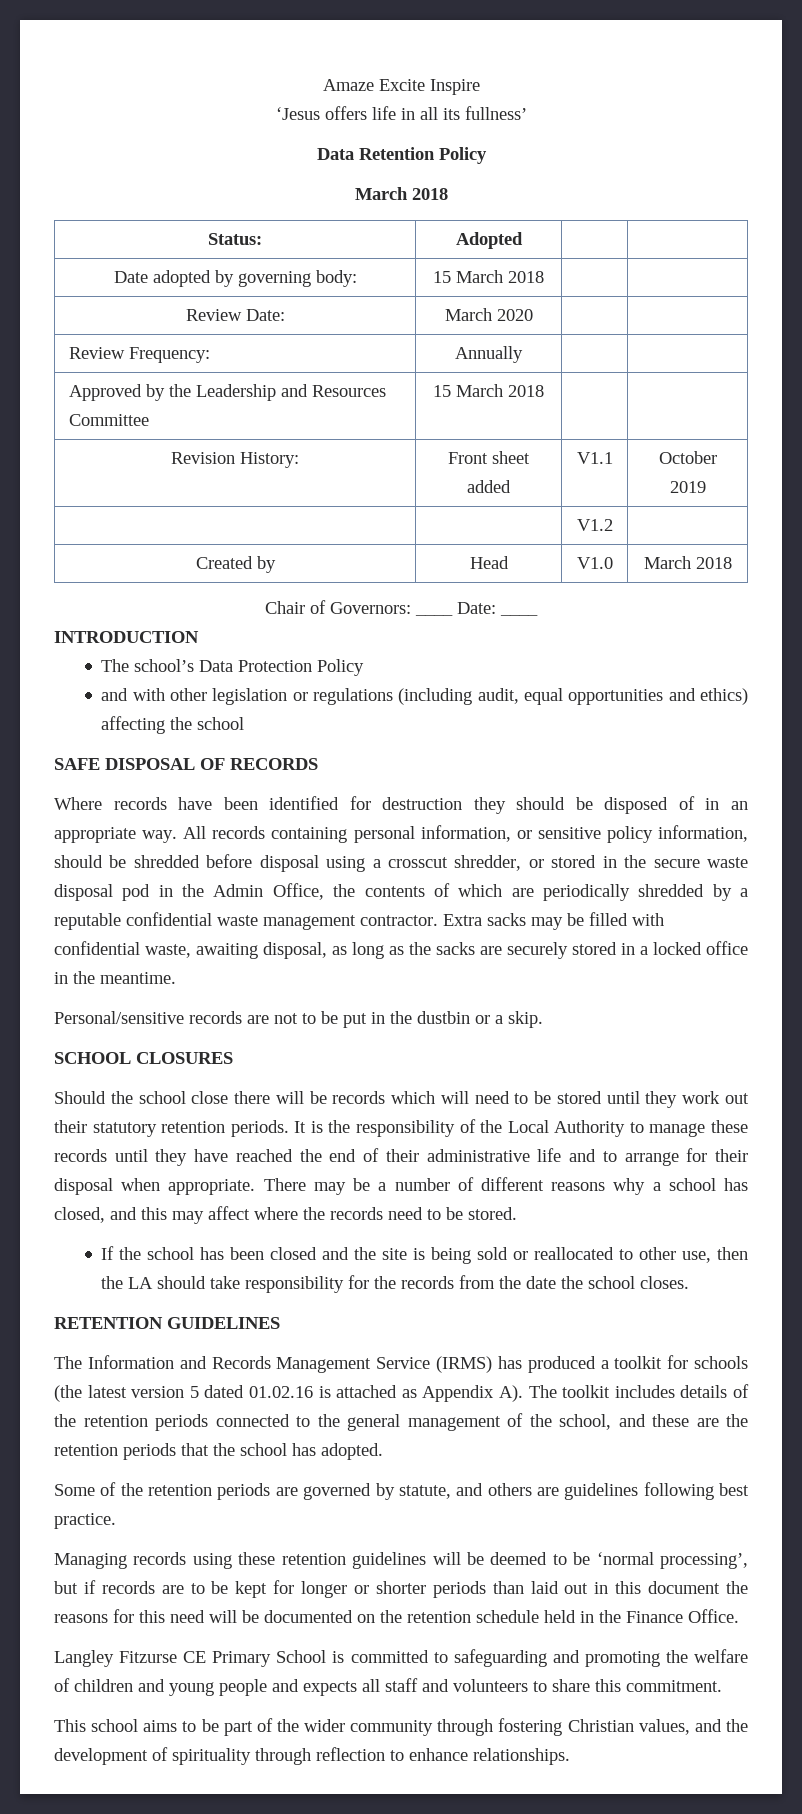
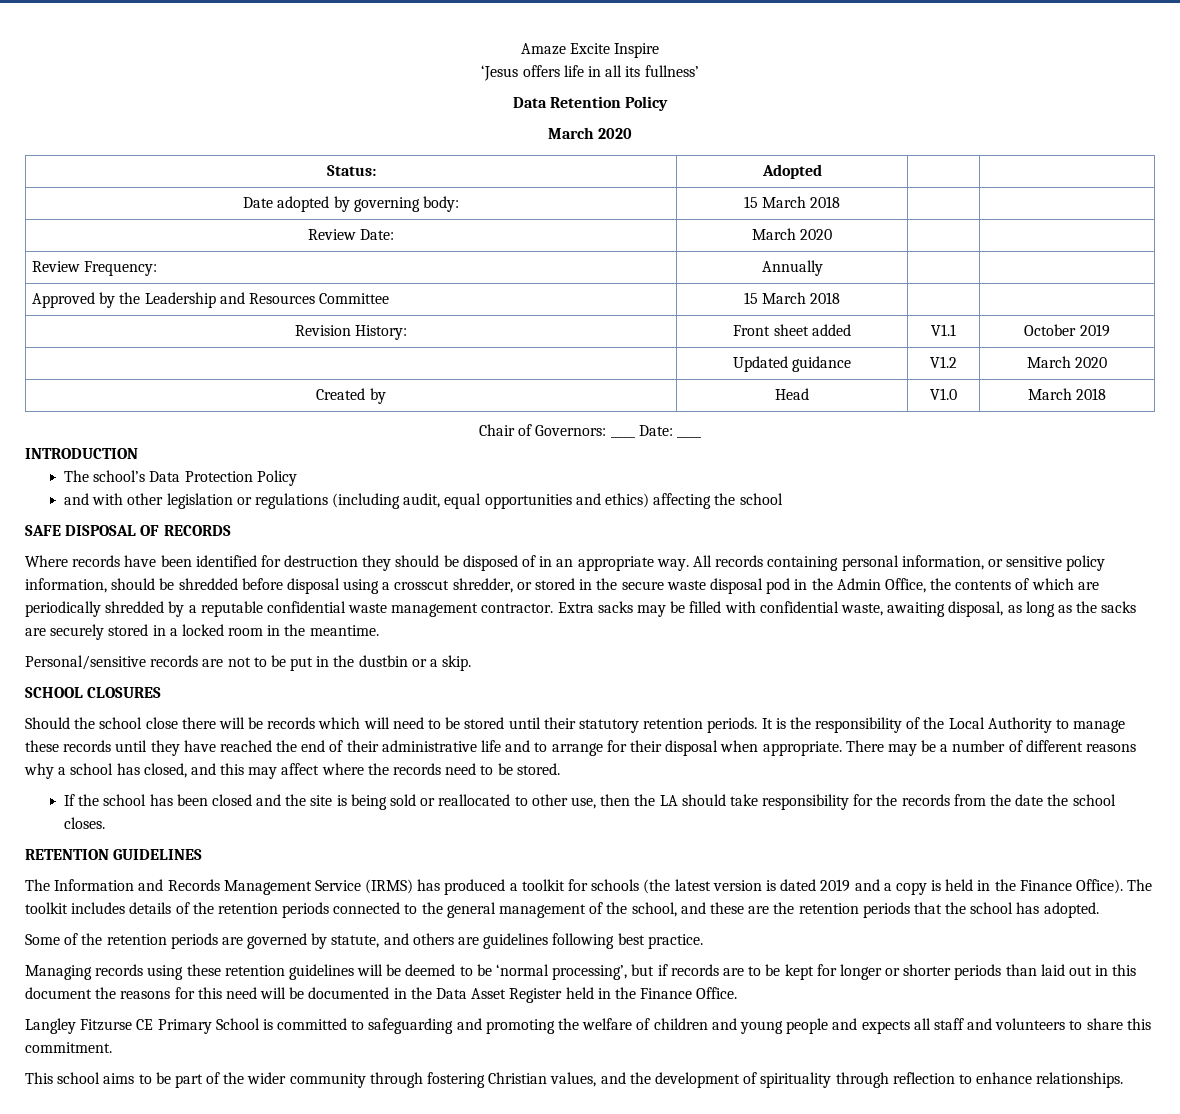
  Data Retention Policy
- March 2018
+ March 2020
- | | V1.2 |
+ | Updated guidance | V1.2 | March 2020
- Extra sacks may be filled with confidential waste, awaiting disposal, as long as the sacks are securely stored in a locked office in the meantime.
+ Extra sacks may be filled with confidential waste, awaiting disposal, as long as the sacks are securely stored in a locked room in the meantime.
- Should the school close there will be records which will need to be stored until they work out their statutory retention periods.
+ Should the school close there will be records which will need to be stored until their statutory retention periods.
- The Information and Records Management Service (IRMS) has produced a toolkit for schools (the latest version 5 dated 01.02.16 is attached as Appendix A). The toolkit includes details of the retention periods connected to the general management of the school, and these are the retention periods that the school has adopted.
+ The Information and Records Management Service (IRMS) has produced a toolkit for schools (the latest version is dated 2019 and a copy is held in the Finance Office). The toolkit includes details of the retention periods connected to the general management of the school, and these are the retention periods that the school has adopted.
- Managing records using these retention guidelines will be deemed to be ‘normal processing’, but if records are to be kept for longer or shorter periods than laid out in this document the reasons for this need will be documented on the retention schedule held in the Finance Office.
+ Managing records using these retention guidelines will be deemed to be ‘normal processing’, but if records are to be kept for longer or shorter periods than laid out in this document the reasons for this need will be documented in the Data Asset Register held in the Finance Office.

